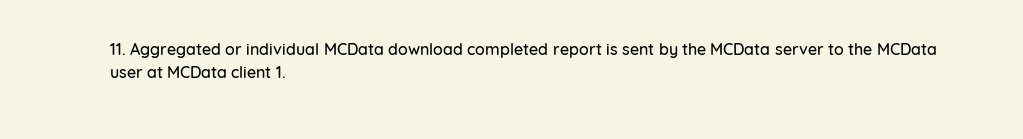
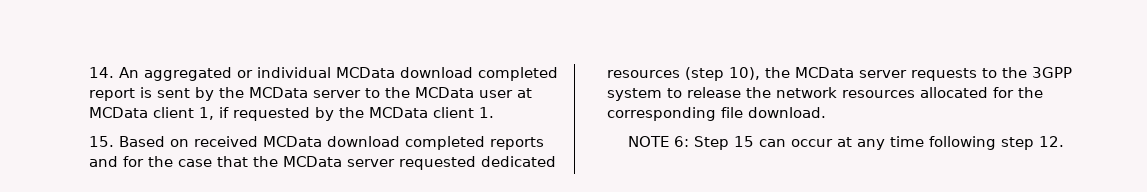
- 11. Aggregated or individual MCData download completed report is sent by the MCData server to the MCData user at MCData client 1.
+ 14. An aggregated or individual MCData download completed report is sent by the MCData server to the MCData user at MCData client 1, if requested by the MCData client 1.
+ 15. Based on received MCData download completed reports and for the case that the MCData server requested dedicated resources (step 10), the MCData server requests to the 3GPP system to release the network resources allocated for the corresponding file download.
+ NOTE 6: Step 15 can occur at any time following step 12.

